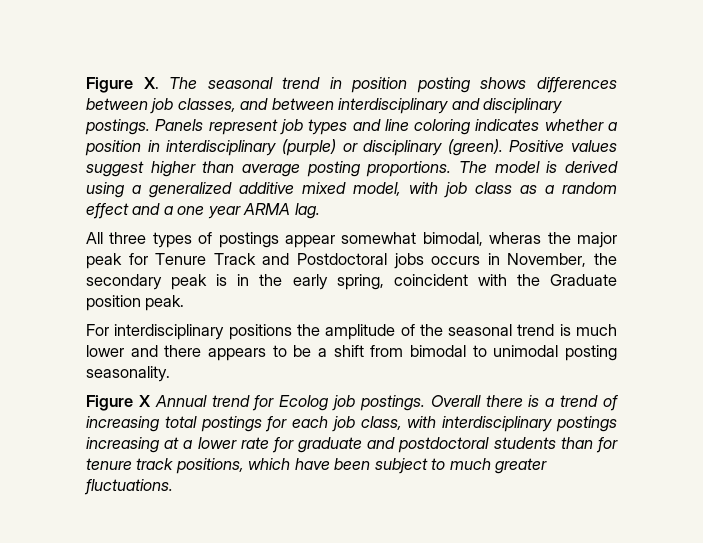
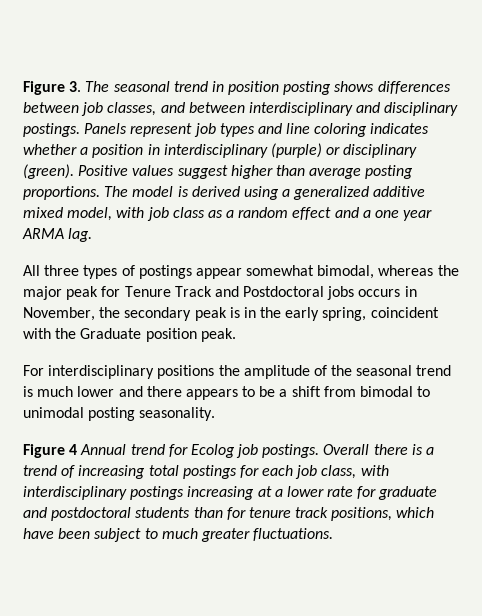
- Figure X. The seasonal trend in position posting shows differences between job classes, and between interdisciplinary and disciplinary postings.
+ Figure 3. The seasonal trend in position posting shows differences between job classes, and between interdisciplinary and disciplinary postings.
- All three types of postings appear somewhat bimodal, wheras the major peak for Tenure Track and Postdoctoral jobs occurs in November, the secondary peak is in the early spring, coincident with the Graduate position peak.
+ All three types of postings appear somewhat bimodal, whereas the major peak for Tenure Track and Postdoctoral jobs occurs in November, the secondary peak is in the early spring, coincident with the Graduate position peak.
- Figure X Annual trend for Ecolog job postings.
+ Figure 4 Annual trend for Ecolog job postings.

